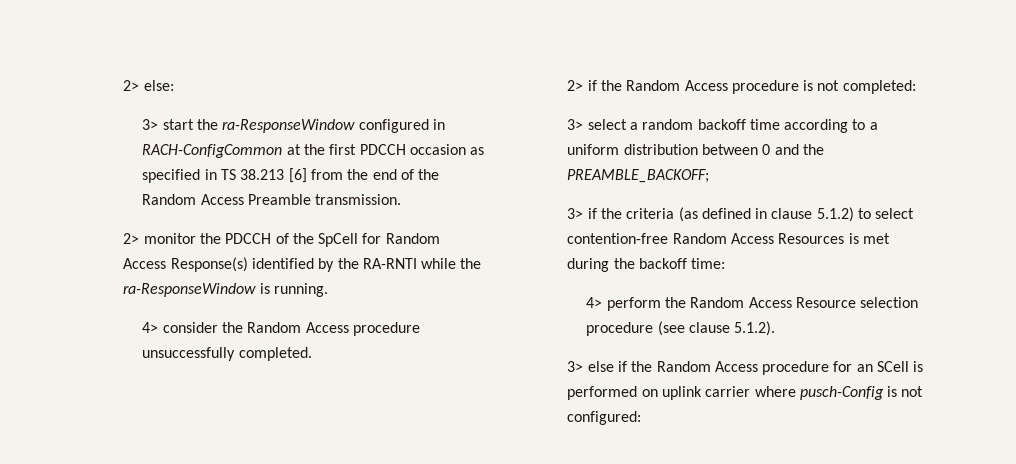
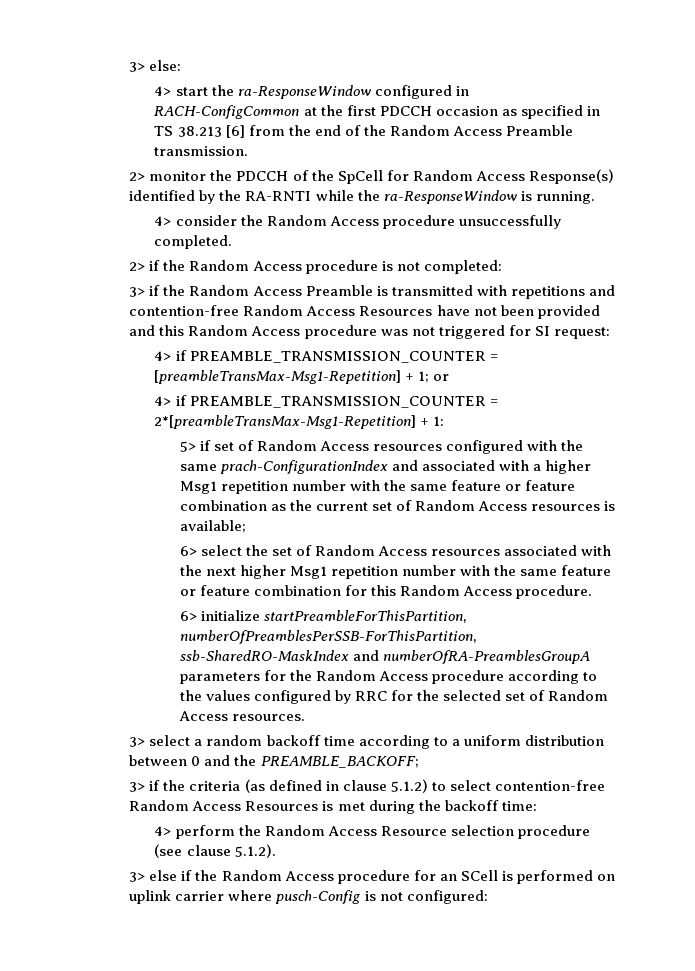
- 2> else:
+ 3> else:
- 3> start the ra-ResponseWindow configured in RACH-ConfigCommon at the first PDCCH occasion as specified in TS 38.213 [6] from the end of the Random Access Preamble transmission.
+ 4> start the ra-ResponseWindow configured in RACH-ConfigCommon at the first PDCCH occasion as specified in TS 38.213 [6] from the end of the Random Access Preamble transmission.
+ 3> if the Random Access Preamble is transmitted with repetitions and contention-free Random Access Resources have not been provided and this Random Access procedure was not triggered for SI request:
+ 4> if PREAMBLE_TRANSMISSION_COUNTER = [preambleTransMax-Msg1-Repetition] + 1; or
+ 4> if PREAMBLE_TRANSMISSION_COUNTER = 2*[preambleTransMax-Msg1-Repetition] + 1:
+ 5> if set of Random Access resources configured with the same prach-ConfigurationIndex and associated with a higher Msg1 repetition number with the same feature or feature combination as the current set of Random Access resources is available;
+ 6> select the set of Random Access resources associated with the next higher Msg1 repetition number with the same feature or feature combination for this Random Access procedure.
+ 6> initialize startPreambleForThisPartition, numberOfPreamblesPerSSB-ForThisPartition, ssb-SharedRO-MaskIndex and numberOfRA-PreamblesGroupA parameters for the Random Access procedure according to the values configured by RRC for the selected set of Random Access resources.

